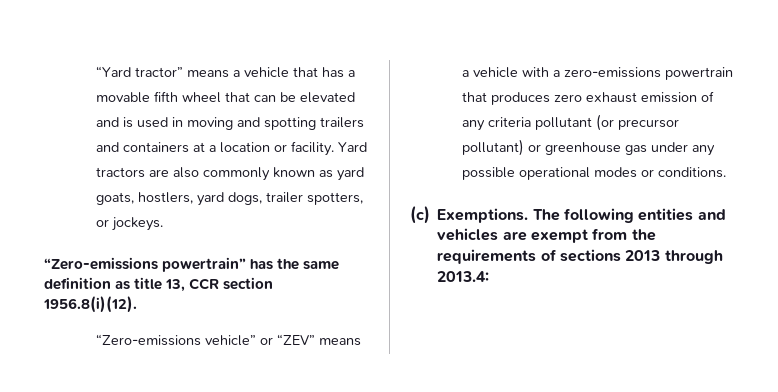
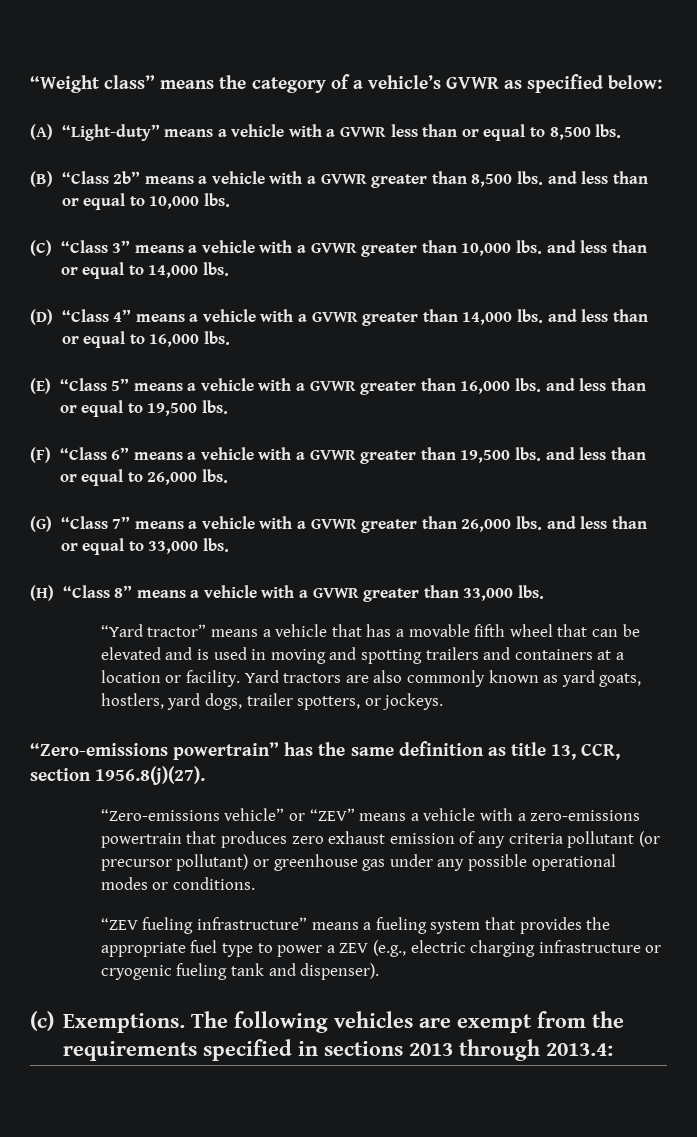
+ “Weight class” means the category of a vehicle’s GVWR as specified below:
+ (A) “Light-duty” means a vehicle with a GVWR less than or equal to 8,500 lbs.
+ (B) “Class 2b” means a vehicle with a GVWR greater than 8,500 lbs. and less than or equal to 10,000 lbs.
+ (C) “Class 3” means a vehicle with a GVWR greater than 10,000 lbs. and less than or equal to 14,000 lbs.
+ (D) “Class 4” means a vehicle with a GVWR greater than 14,000 lbs. and less than or equal to 16,000 lbs.
+ (E) “Class 5” means a vehicle with a GVWR greater than 16,000 lbs. and less than or equal to 19,500 lbs.
+ (F) “Class 6” means a vehicle with a GVWR greater than 19,500 lbs. and less than or equal to 26,000 lbs.
+ (G) “Class 7” means a vehicle with a GVWR greater than 26,000 lbs. and less than or equal to 33,000 lbs.
+ (H) “Class 8” means a vehicle with a GVWR greater than 33,000 lbs.
- “Zero-emissions powertrain” has the same definition as title 13, CCR section 1956.8(i)(12).
+ “Zero-emissions powertrain” has the same definition as title 13, CCR, section 1956.8(j)(27).
+ “ZEV fueling infrastructure” means a fueling system that provides the appropriate fuel type to power a ZEV (e.g., electric charging infrastructure or cryogenic fueling tank and dispenser).
- The following entities and vehicles are exempt from the requirements of sections 2013 through 2013.4:
+ The following vehicles are exempt from the requirements specified in sections 2013 through 2013.4:

